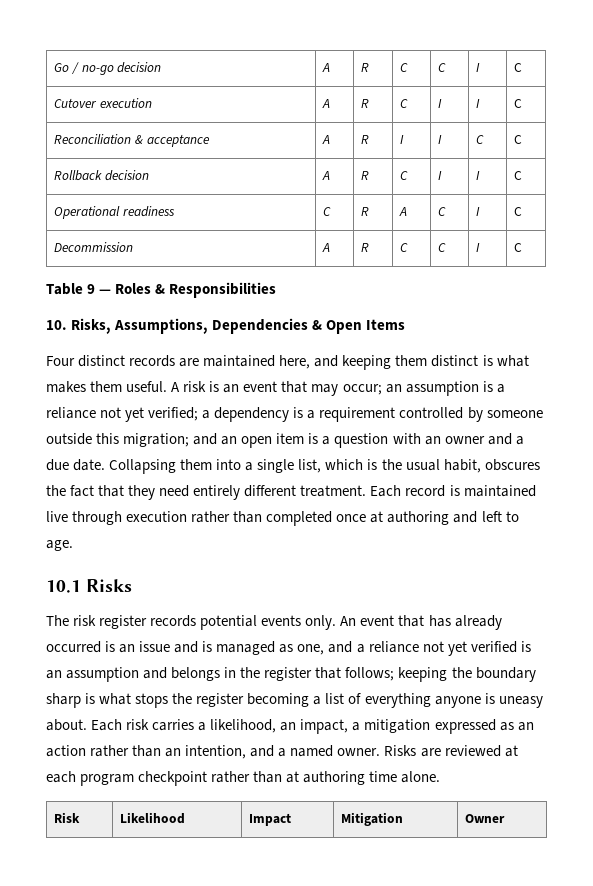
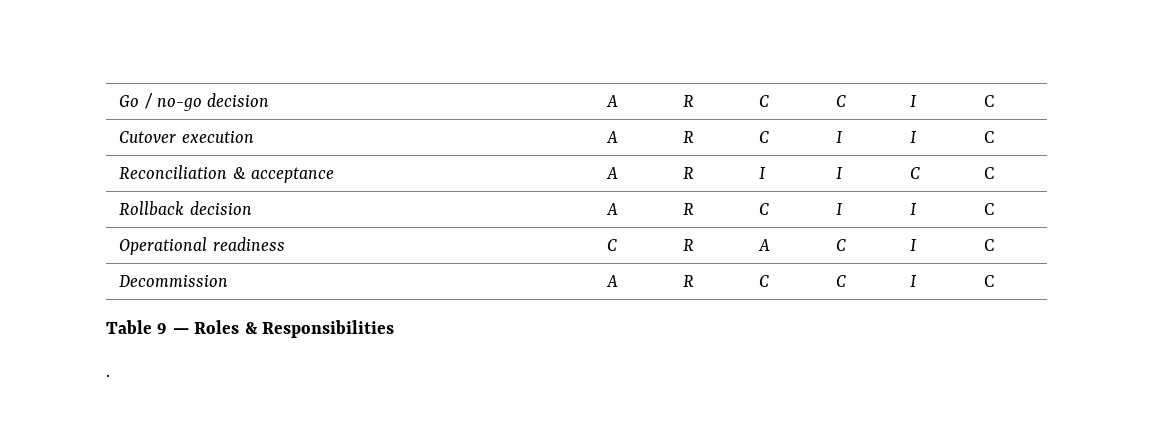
- 10. Risks, Assumptions, Dependencies & Open Items
- Four distinct records are maintained here, and keeping them distinct is what makes them useful. A risk is an event that may occur; an assumption is a reliance not yet verified; a dependency is a requirement controlled by someone outside this migration; and an open item is a question with an owner and a due date. Collapsing them into a single list, which is the usual habit, obscures the fact that they need entirely different treatment. Each record is maintained live through execution rather than completed once at authoring and left to age.
- 10.1 Risks
- The risk register records potential events only. An event that has already occurred is an issue and is managed as one, and a reliance not yet verified is an assumption and belongs in the register that follows; keeping the boundary sharp is what stops the register becoming a list of everything anyone is uneasy about. Each risk carries a likelihood, an impact, a mitigation expressed as an action rather than an intention, and a named owner. Risks are reviewed at each program checkpoint rather than at authoring time alone.
- Risk | Likelihood | Impact | Mitigation | Owner
+ .

